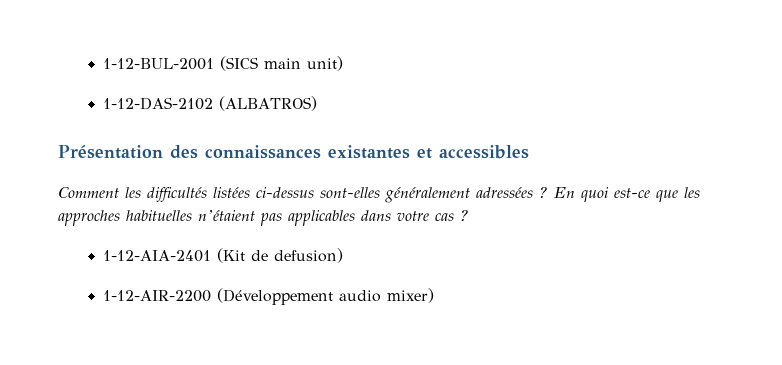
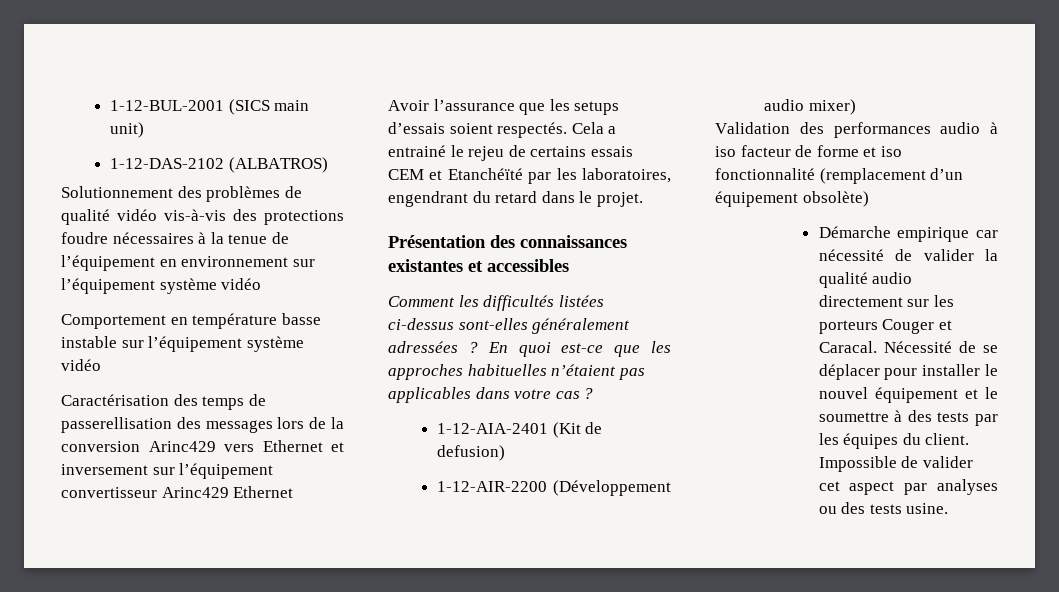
+ Solutionnement des problèmes de qualité vidéo vis-à-vis des protections foudre nécessaires à la tenue de l’équipement en environnement sur l’équipement système vidéo
+ Comportement en température basse instable sur l’équipement système vidéo
+ Caractérisation des temps de passerellisation des messages lors de la conversion Arinc429 vers Ethernet et inversement sur l’équipement convertisseur Arinc429 Ethernet
+ Avoir l’assurance que les setups d’essais soient respectés. Cela a entrainé le rejeu de certains essais CEM et Etanchéïté par les laboratoires, engendrant du retard dans le projet.
+ Validation des performances audio à iso facteur de forme et iso fonctionnalité (remplacement d’un équipement obsolète)
+ Démarche empirique car nécessité de valider la qualité audio directement sur les porteurs Couger et Caracal. Nécessité de se déplacer pour installer le nouvel équipement et le soumettre à des tests par les équipes du client. Impossible de valider cet aspect par analyses ou des tests usine.

